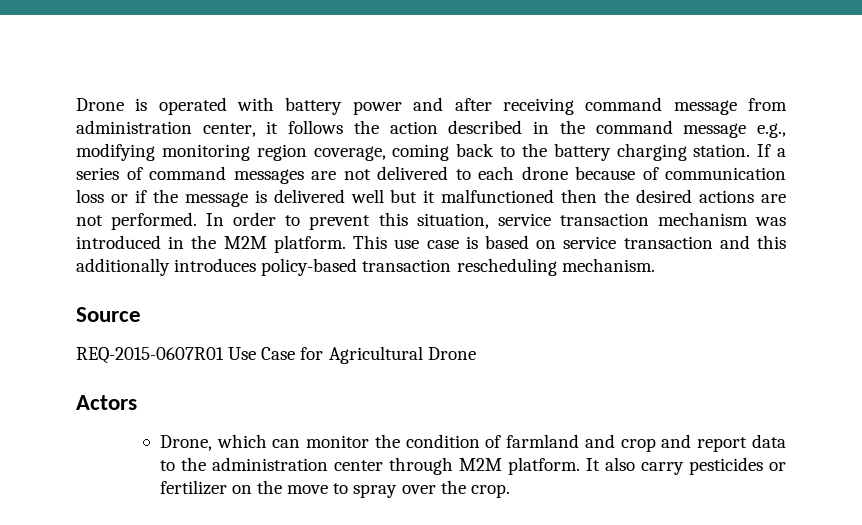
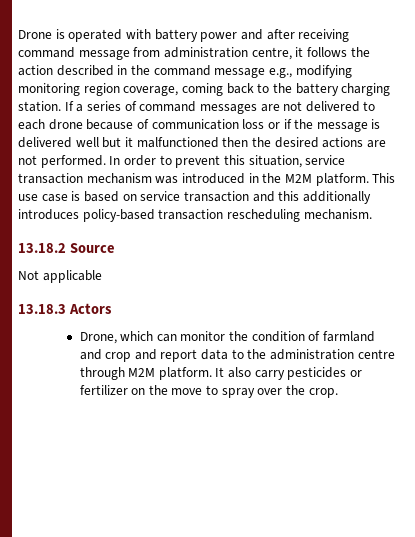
- Drone is operated with battery power and after receiving command message from administration center, it follows the action described in the command message e.g., modifying monitoring region coverage, coming back to the battery charging station.
+ Drone is operated with battery power and after receiving command message from administration centre, it follows the action described in the command message e.g., modifying monitoring region coverage, coming back to the battery charging station.
- Source
+ 13.18.2 Source
- REQ-2015-0607R01 Use Case for Agricultural Drone
- Actors
+ Not applicable
+ 13.18.3 Actors
- Drone, which can monitor the condition of farmland and crop and report data to the administration center through M2M platform.
+ Drone, which can monitor the condition of farmland and crop and report data to the administration centre through M2M platform.

